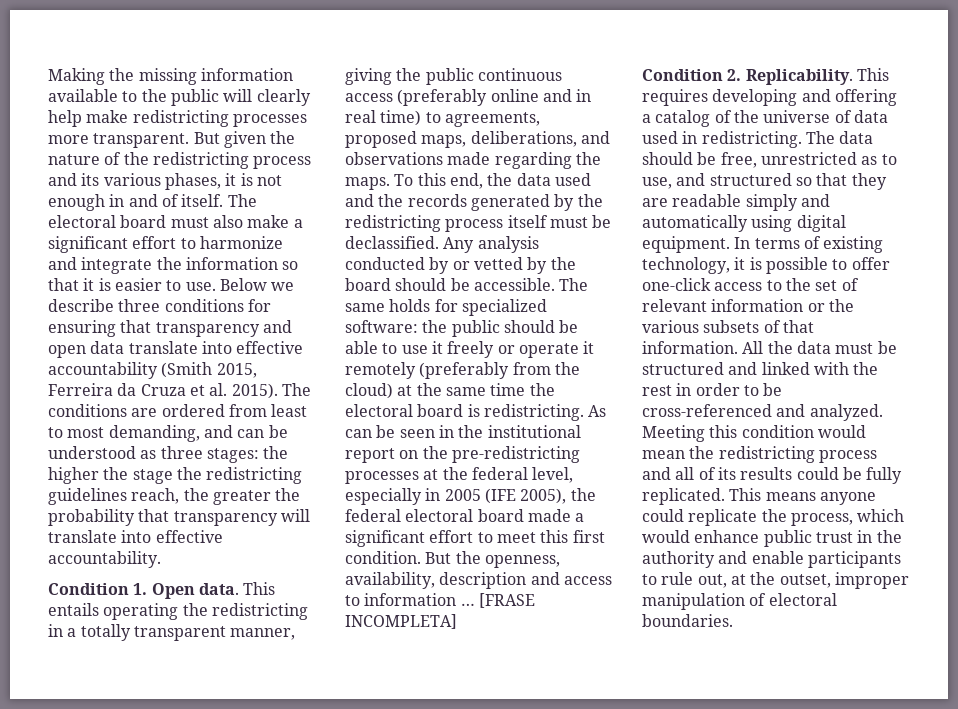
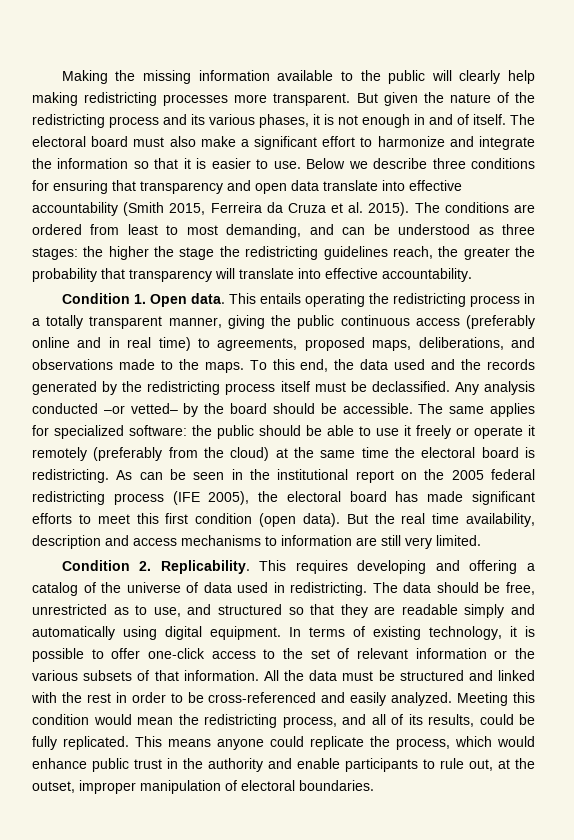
- Making the missing information available to the public will clearly help make redistricting processes more transparent.
+ Making the missing information available to the public will clearly help making redistricting processes more transparent.
- This entails operating the redistricting in a totally transparent manner, giving the public continuous access (preferably online and in real time) to agreements, proposed maps, deliberations, and observations made regarding the maps.
+ This entails operating the redistricting process in a totally transparent manner, giving the public continuous access (preferably online and in real time) to agreements, proposed maps, deliberations, and observations made to the maps.
- Any analysis conducted by or vetted by the board should be accessible.
+ Any analysis conducted –or vetted– by the board should be accessible.
- The same holds for specialized software: the public should be able to use it freely or operate it remotely (preferably from the cloud) at the same time the electoral board is redistricting.
+ The same applies for specialized software: the public should be able to use it freely or operate it remotely (preferably from the cloud) at the same time the electoral board is redistricting.
- As can be seen in the institutional report on the pre-redistricting processes at the federal level, especially in 2005 (IFE 2005), the federal electoral board made a significant effort to meet this first condition. But the openness, availability, description and access to information … [FRASE INCOMPLETA]
+ As can be seen in the institutional report on the 2005 federal redistricting process (IFE 2005), the electoral board has made significant efforts to meet this first condition (open data). But the real time availability, description and access mechanisms to information are still very limited.
- All the data must be structured and linked with the rest in order to be cross-referenced and analyzed.
+ All the data must be structured and linked with the rest in order to be cross-referenced and easily analyzed.
- Meeting this condition would mean the redistricting process and all of its results could be fully replicated.
+ Meeting this condition would mean the redistricting process, and all of its results, could be fully replicated.

